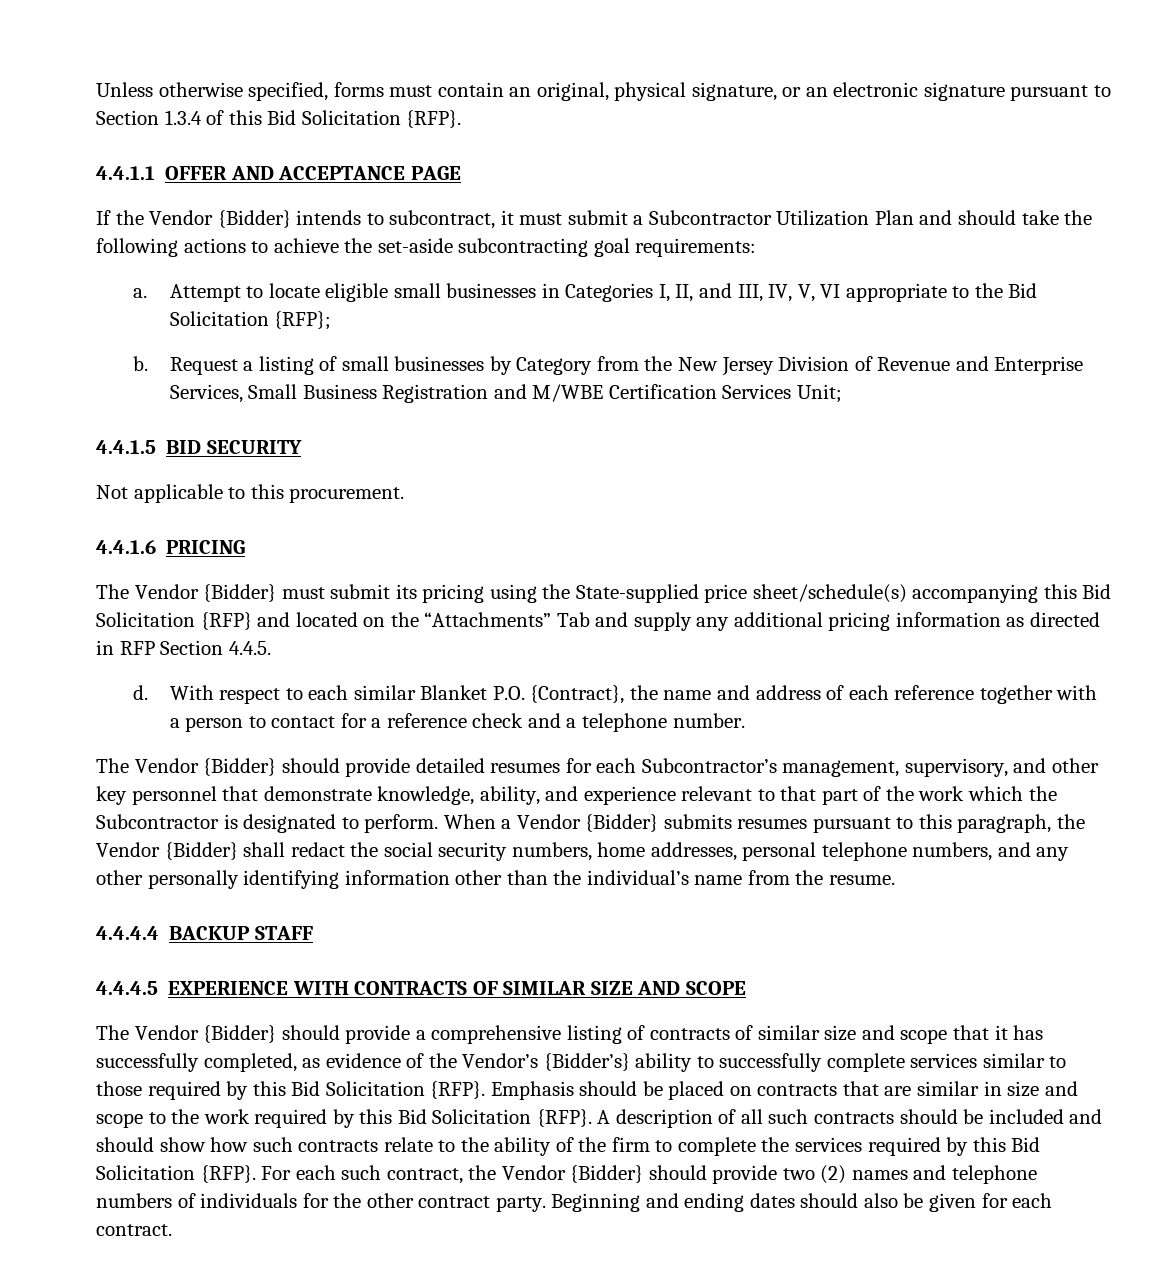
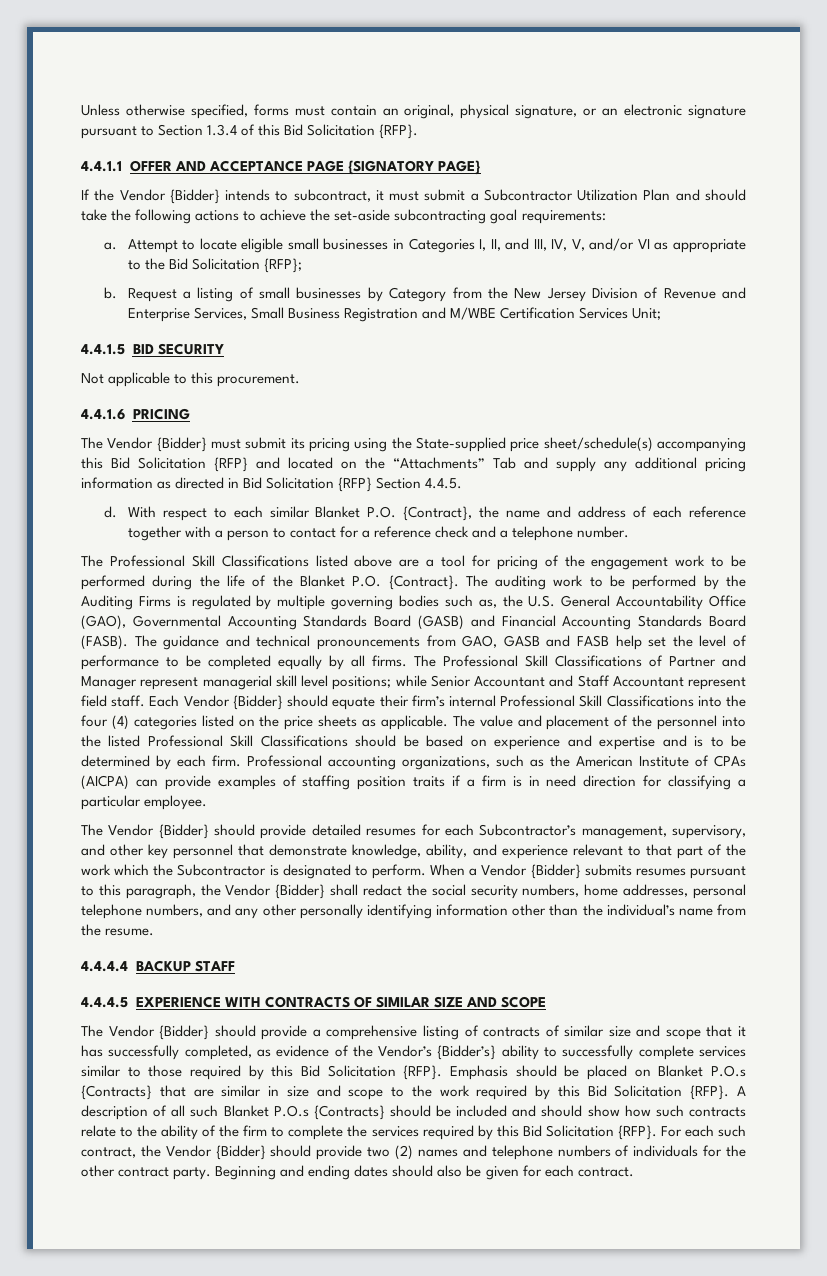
- 4.4.1.1 OFFER AND ACCEPTANCE PAGE
+ 4.4.1.1 OFFER AND ACCEPTANCE PAGE {SIGNATORY PAGE}
- Attempt to locate eligible small businesses in Categories I, II, and III, IV, V, VI appropriate to the Bid Solicitation {RFP};
+ Attempt to locate eligible small businesses in Categories I, II, and III, IV, V, and/or VI as appropriate to the Bid Solicitation {RFP};
- The Vendor {Bidder} must submit its pricing using the State-supplied price sheet/schedule(s) accompanying this Bid Solicitation {RFP} and located on the “Attachments” Tab and supply any additional pricing information as directed in RFP Section 4.4.5.
+ The Vendor {Bidder} must submit its pricing using the State-supplied price sheet/schedule(s) accompanying this Bid Solicitation {RFP} and located on the “Attachments” Tab and supply any additional pricing information as directed in Bid Solicitation {RFP} Section 4.4.5.
+ The Professional Skill Classifications listed above are a tool for pricing of the engagement work to be performed during the life of the Blanket P.O. {Contract}. The auditing work to be performed by the Auditing Firms is regulated by multiple governing bodies such as, the U.S. General Accountability Office (GAO), Governmental Accounting Standards Board (GASB) and Financial Accounting Standards Board (FASB). The guidance and technical pronouncements from GAO, GASB and FASB help set the level of performance to be completed equally by all firms. The Professional Skill Classifications of Partner and Manager represent managerial skill level positions; while Senior Accountant and Staff Accountant represent field staff. Each Vendor {Bidder} should equate their firm’s internal Professional Skill Classifications into the four (4) categories listed on the price sheets as applicable. The value and placement of the personnel into the listed Professional Skill Classifications should be based on experience and expertise and is to be determined by each firm. Professional accounting organizations, such as the American Institute of CPAs (AICPA) can provide examples of staffing position traits if a firm is in need direction for classifying a particular employee.
- Emphasis should be placed on contracts that are similar in size and scope to the work required by this Bid Solicitation {RFP}.
+ Emphasis should be placed on Blanket P.O.s {Contracts} that are similar in size and scope to the work required by this Bid Solicitation {RFP}.
- A description of all such contracts should be included and should show how such contracts relate to the ability of the firm to complete the services required by this Bid Solicitation {RFP}.
+ A description of all such Blanket P.O.s {Contracts} should be included and should show how such contracts relate to the ability of the firm to complete the services required by this Bid Solicitation {RFP}.

